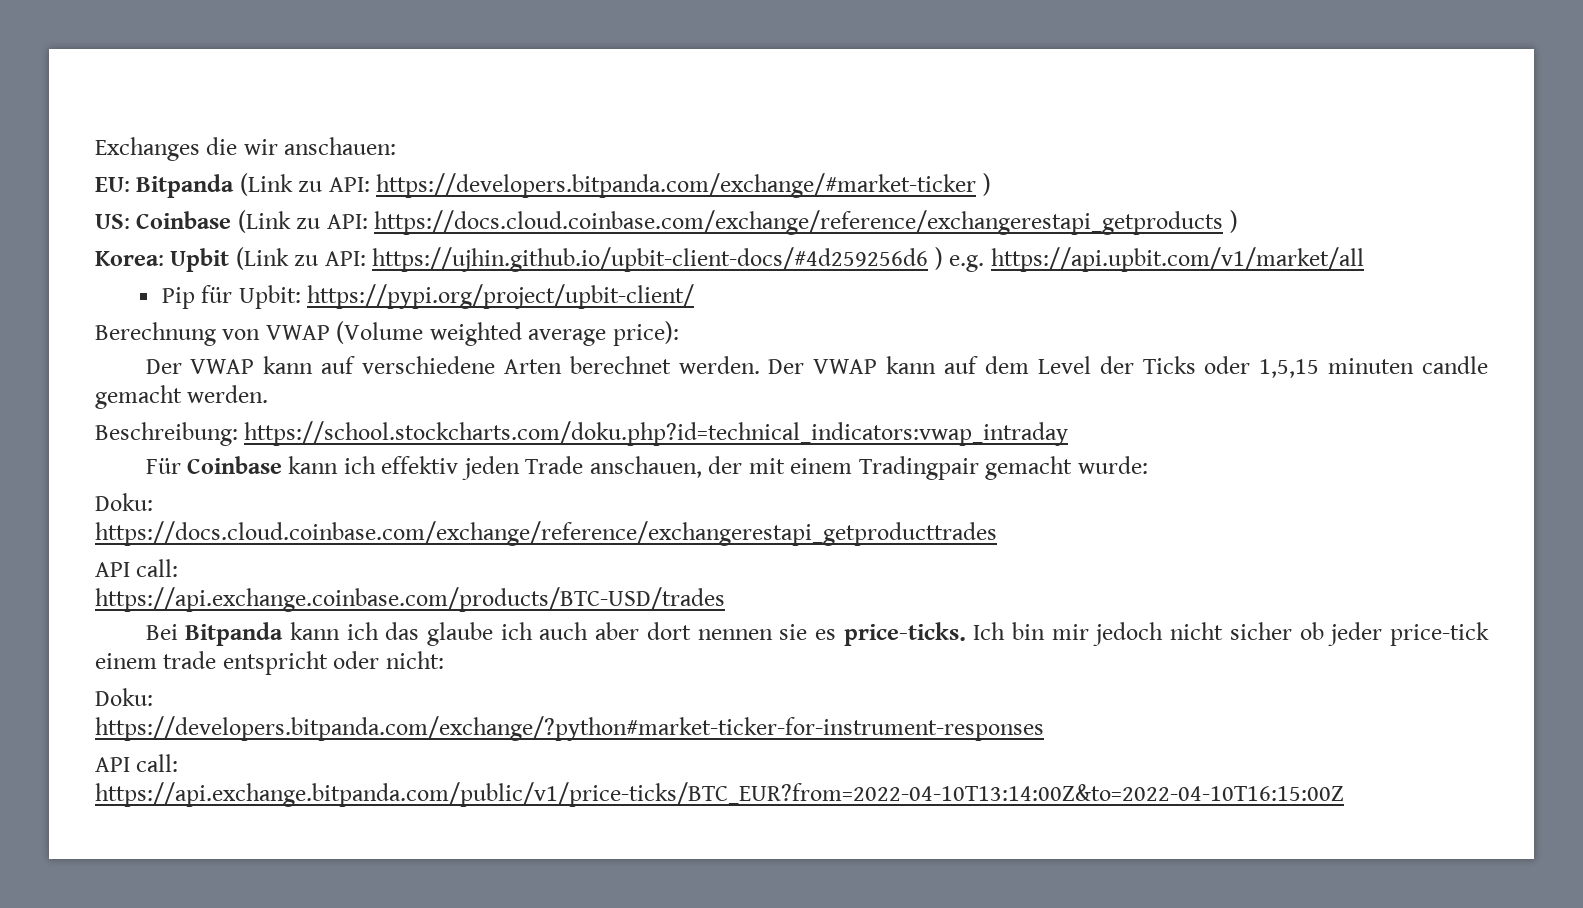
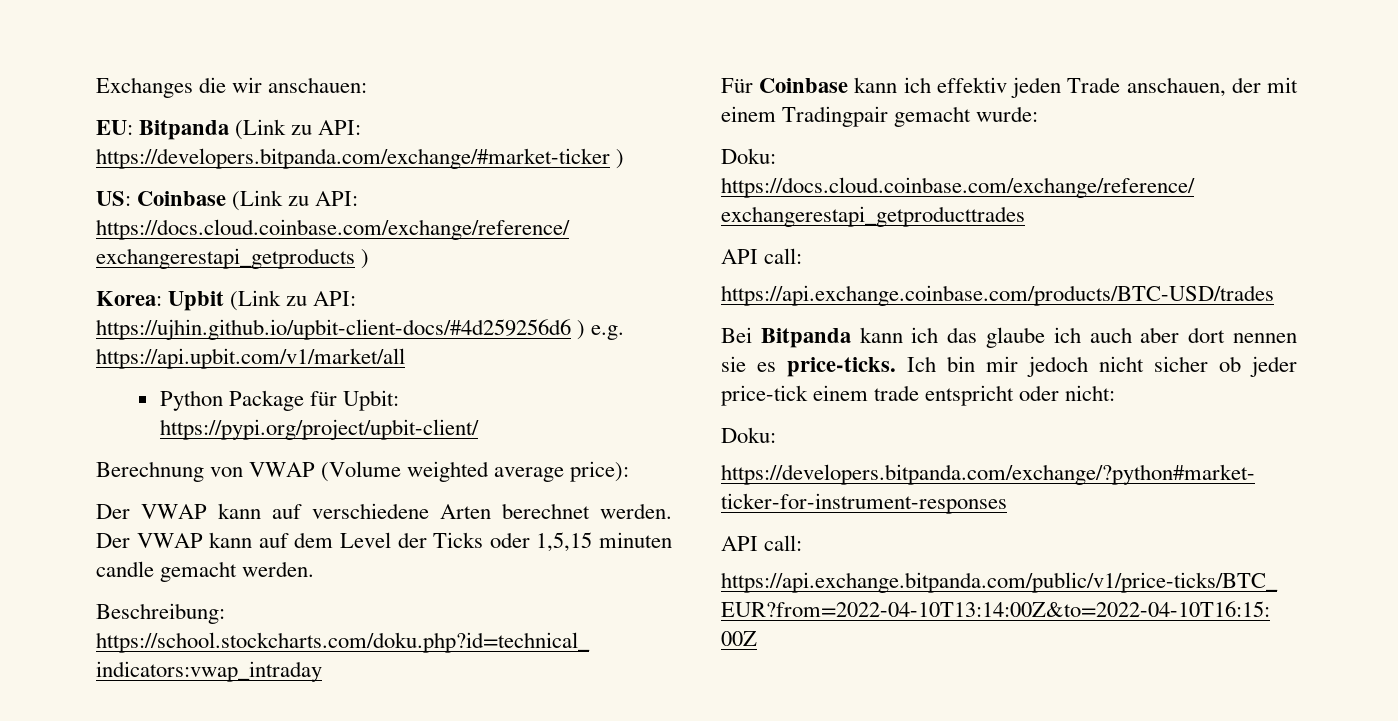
- Pip für Upbit: https://pypi.org/project/upbit-client/
+ Python Package für Upbit: https://pypi.org/project/upbit-client/

